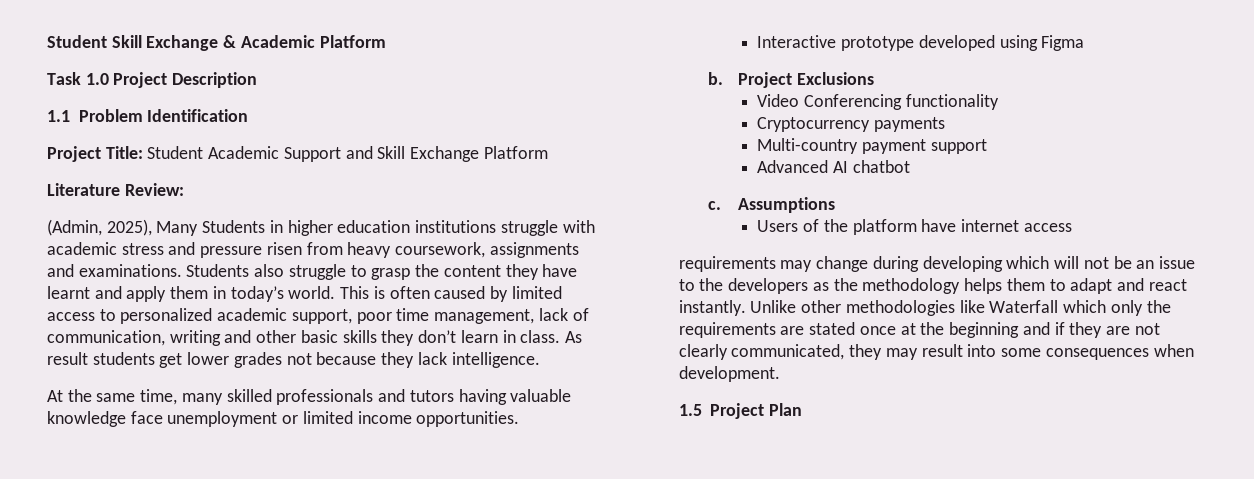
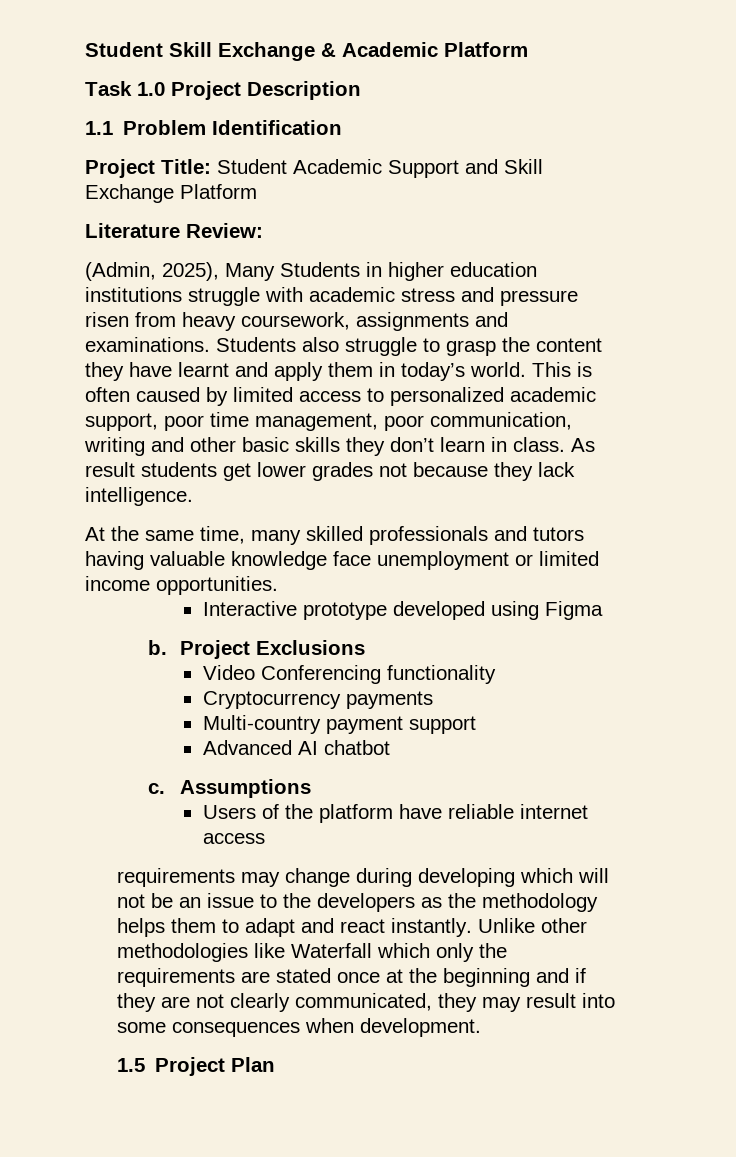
- This is often caused by limited access to personalized academic support, poor time management, lack of communication, writing and other basic skills they don’t learn in class.
+ This is often caused by limited access to personalized academic support, poor time management, poor communication, writing and other basic skills they don’t learn in class.
- Users of the platform have internet access
+ Users of the platform have reliable internet access

